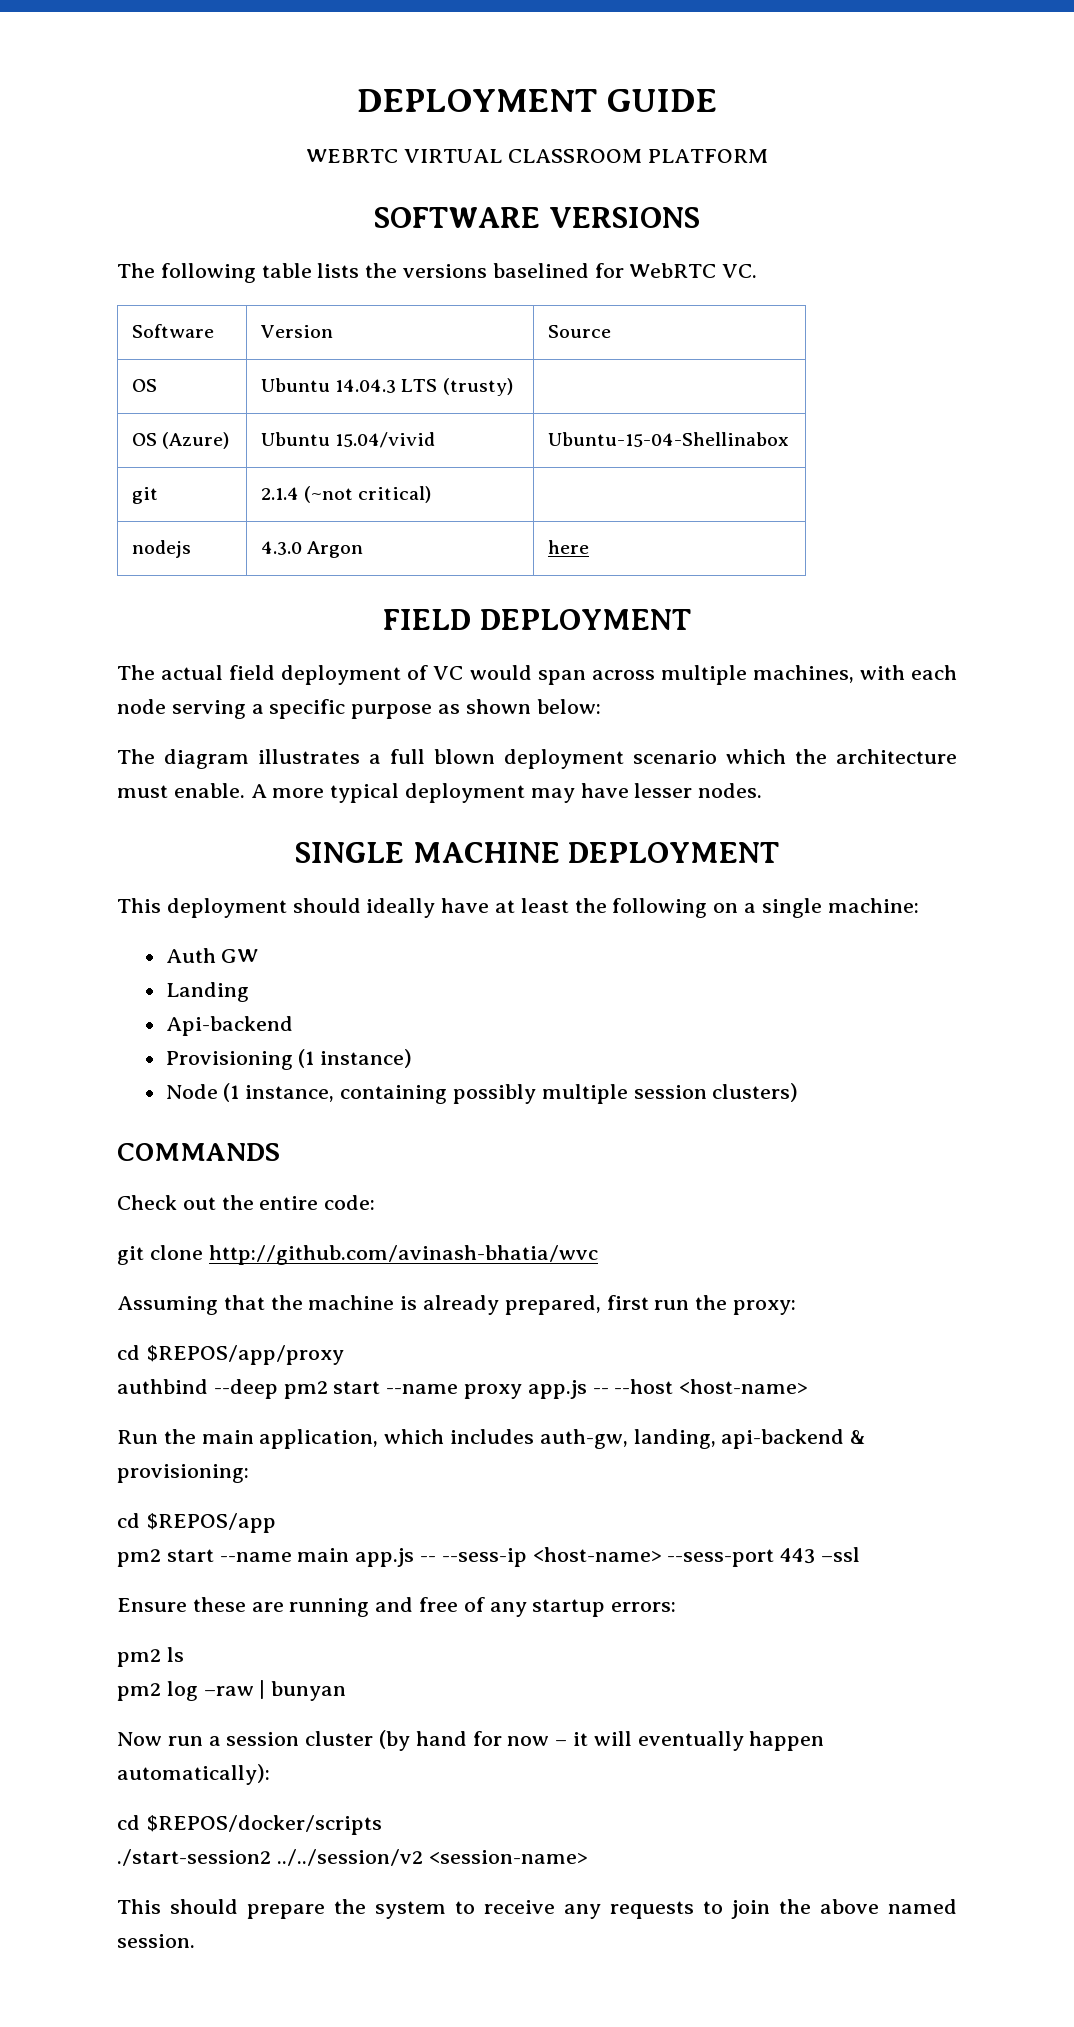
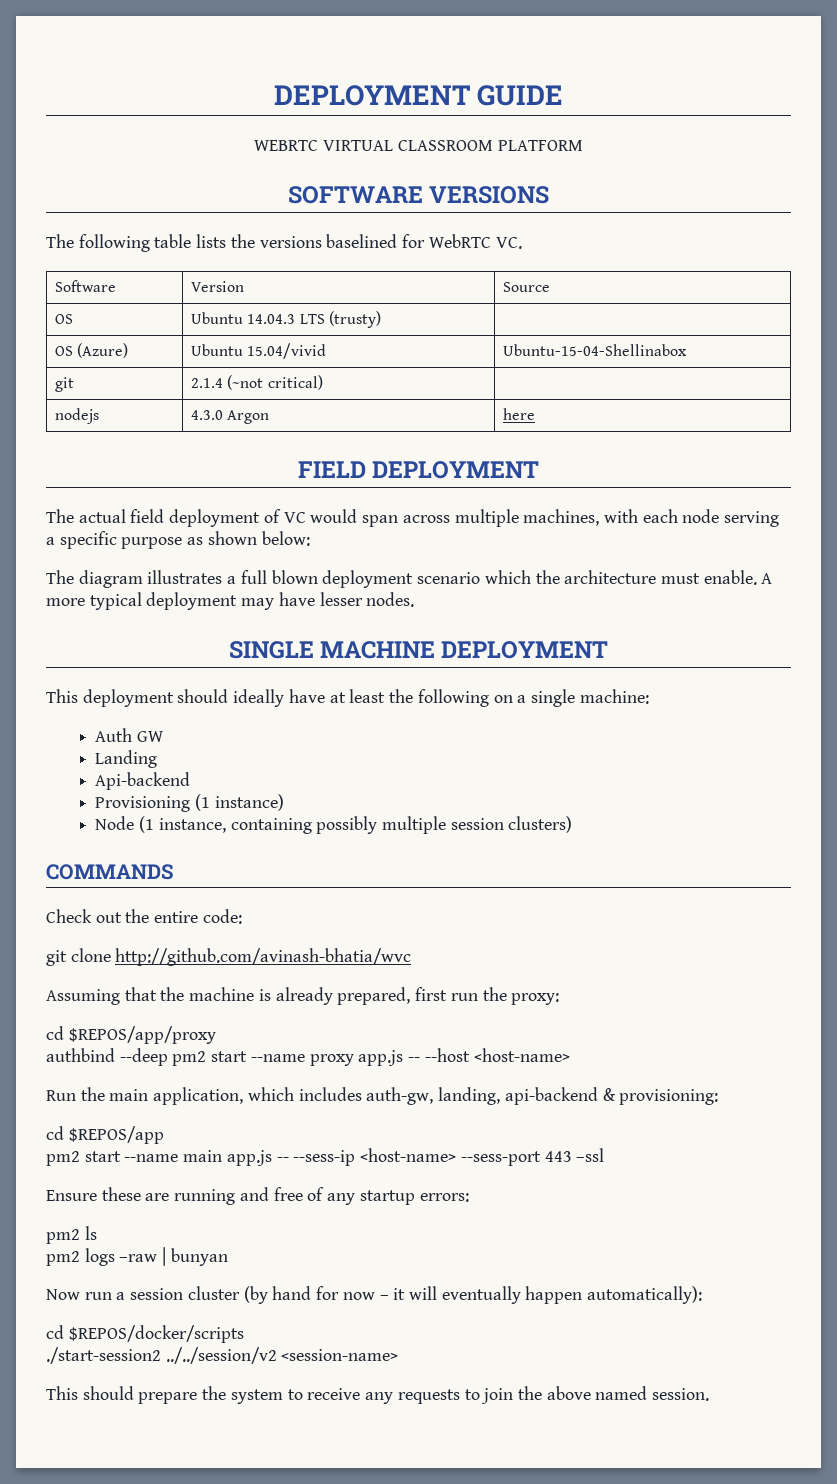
- pm2 log –raw | bunyan
+ pm2 logs –raw | bunyan

